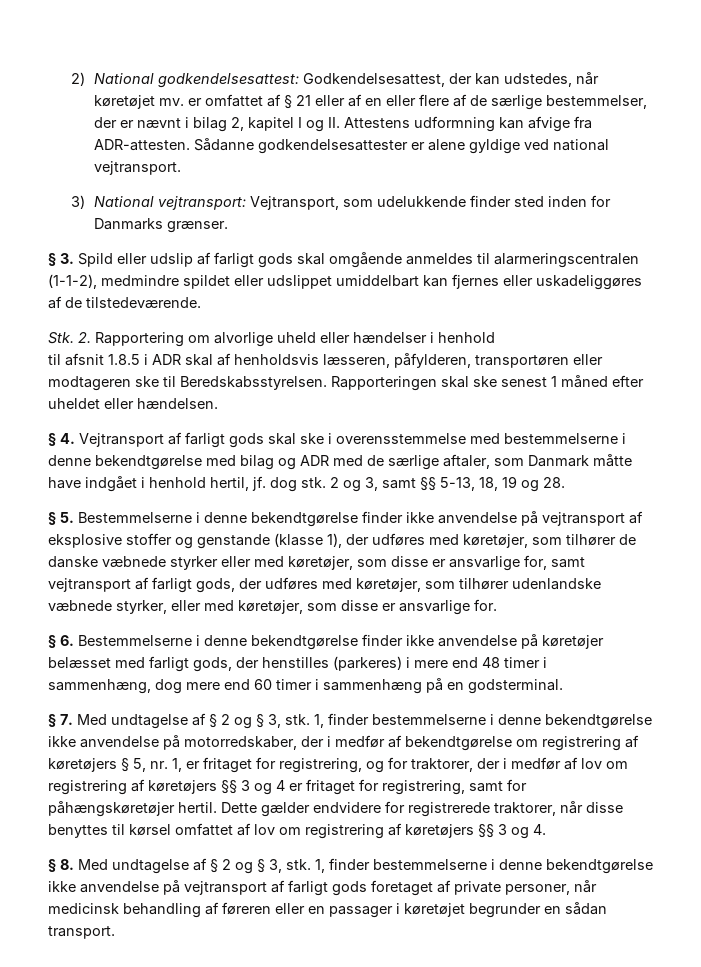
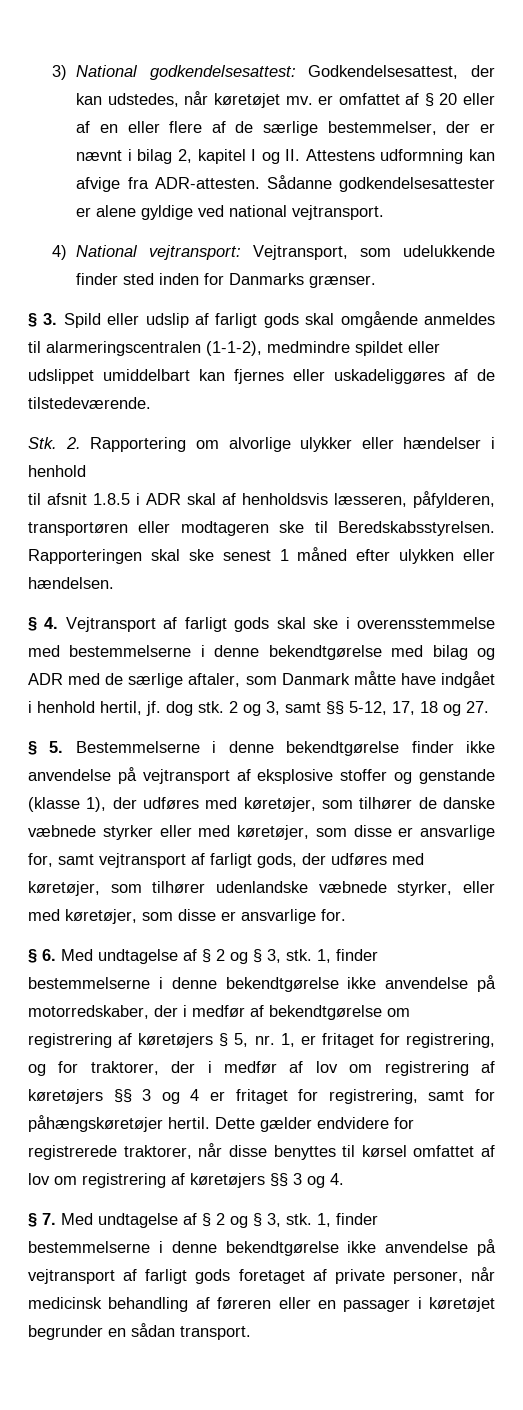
- 2) National godkendelsesattest: Godkendelsesattest, der kan udstedes, når køretøjet mv. er omfattet af § 21 eller af en eller flere af de særlige bestemmelser, der er nævnt i bilag 2, kapitel I og II. Attestens udformning kan afvige fra ADR-attesten.
+ 3) National godkendelsesattest: Godkendelsesattest, der kan udstedes, når køretøjet mv. er omfattet af § 20 eller af en eller flere af de særlige bestemmelser, der er nævnt i bilag 2, kapitel I og II. Attestens udformning kan afvige fra ADR-attesten.
- 3) National vejtransport: Vejtransport, som udelukkende finder sted inden for Danmarks grænser.
+ 4) National vejtransport: Vejtransport, som udelukkende finder sted inden for Danmarks grænser.
- Stk. 2. Rapportering om alvorlige uheld eller hændelser i henhold
+ Stk. 2. Rapportering om alvorlige ulykker eller hændelser i henhold
- Rapporteringen skal ske senest 1 måned efter uheldet eller hændelsen.
+ Rapporteringen skal ske senest 1 måned efter ulykken eller hændelsen.
- 2 og 3, samt §§ 5-13, 18, 19 og 28.
+ 2 og 3, samt §§ 5-12, 17, 18 og 27.
- § 6. Bestemmelserne i denne bekendtgørelse finder ikke anvendelse på køretøjer belæsset med farligt gods, der henstilles (parkeres) i mere end 48 timer i sammenhæng, dog mere end 60 timer i sammenhæng på en godsterminal.
- § 7. Med undtagelse af § 2 og § 3, stk.
+ § 6. Med undtagelse af § 2 og § 3, stk.
- § 8. Med undtagelse af § 2 og § 3, stk.
+ § 7. Med undtagelse af § 2 og § 3, stk.

